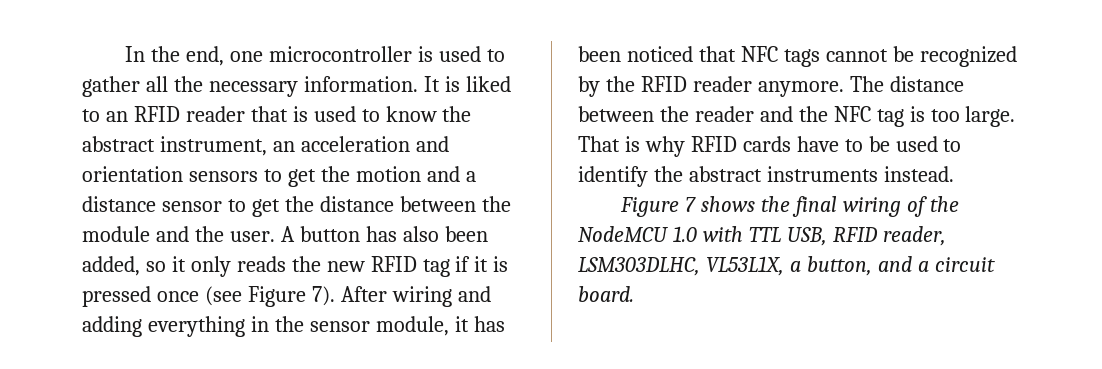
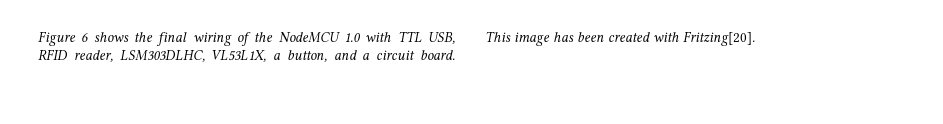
- In the end, one microcontroller is used to gather all the necessary information. It is liked to an RFID reader that is used to know the abstract instrument, an acceleration and orientation sensors to get the motion and a distance sensor to get the distance between the module and the user. A button has also been added, so it only reads the new RFID tag if it is pressed once (see Figure 7). After wiring and adding everything in the sensor module, it has been noticed that NFC tags cannot be recognized by the RFID reader anymore. The distance between the reader and the NFC tag is too large. That is why RFID cards have to be used to identify the abstract instruments instead.
- Figure 7 shows the final wiring of the NodeMCU 1.0 with TTL USB, RFID reader, LSM303DLHC, VL53L1X, a button, and a circuit board.
+ Figure 6 shows the final wiring of the NodeMCU 1.0 with TTL USB, RFID reader, LSM303DLHC, VL53L1X, a button, and a circuit board.
+ This image has been created with Fritzing[20].

